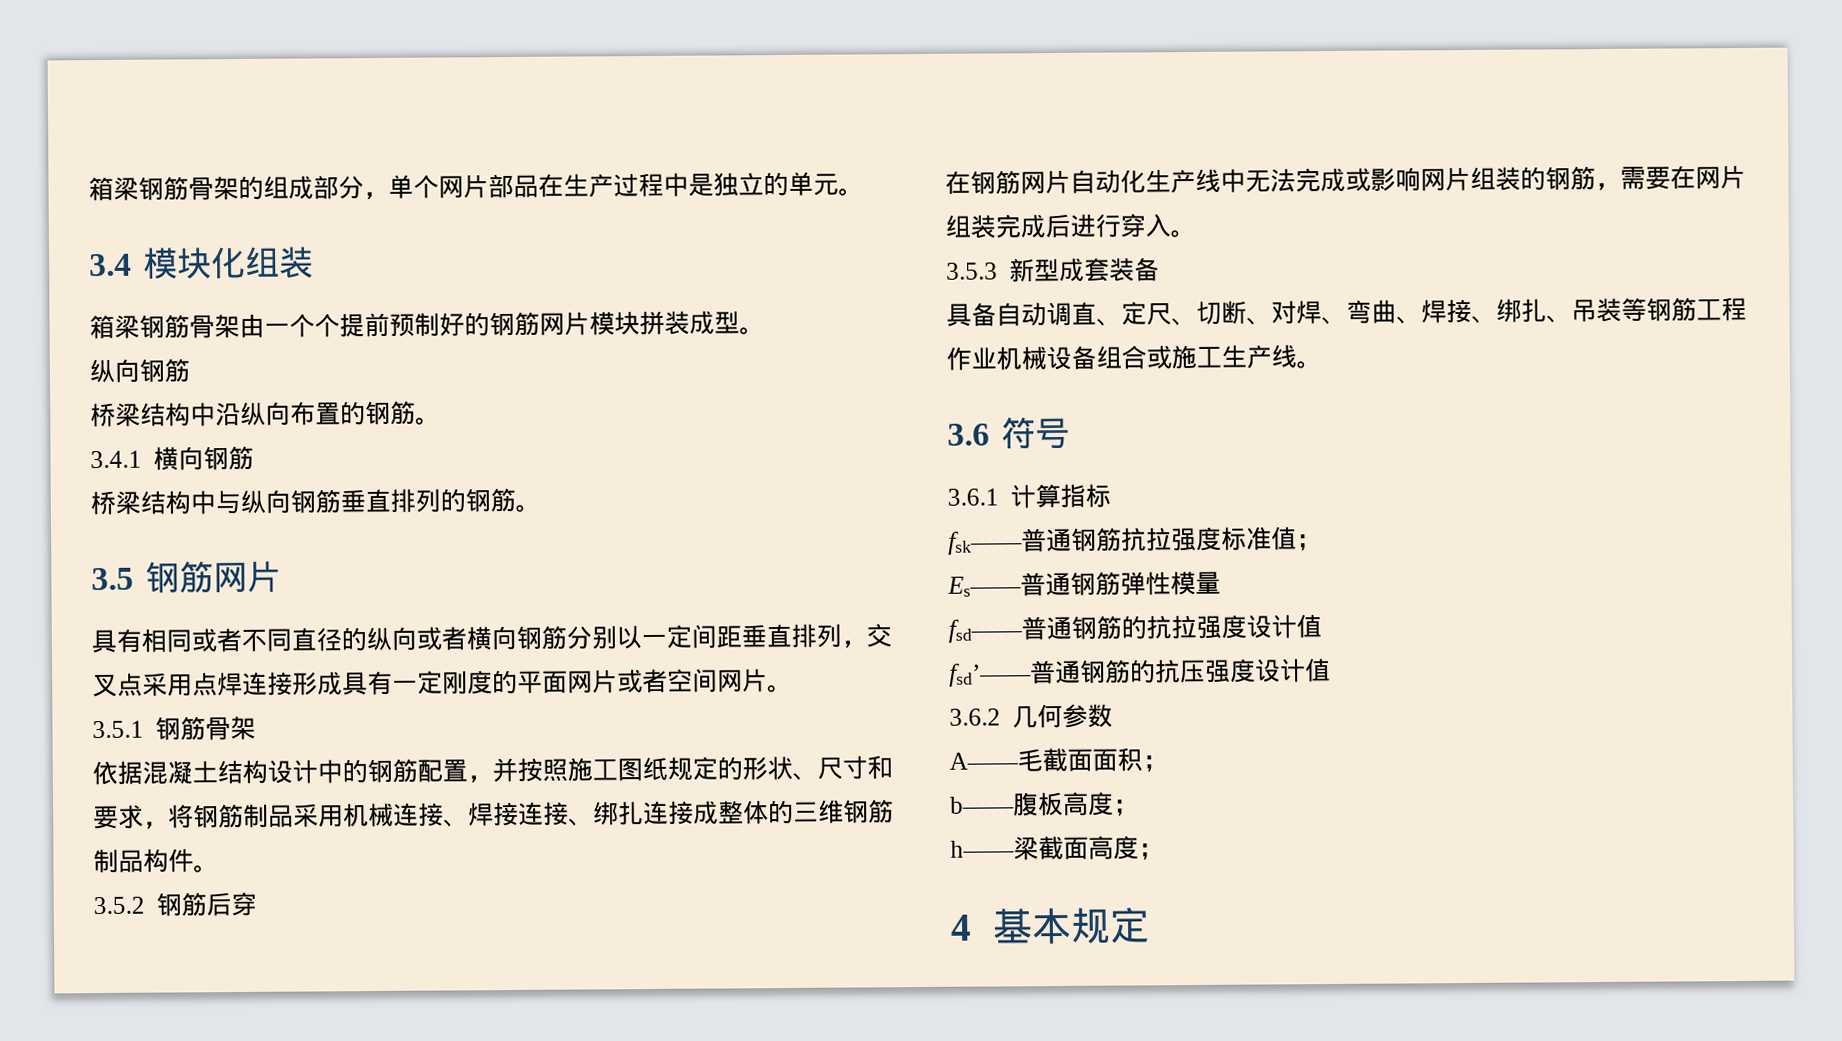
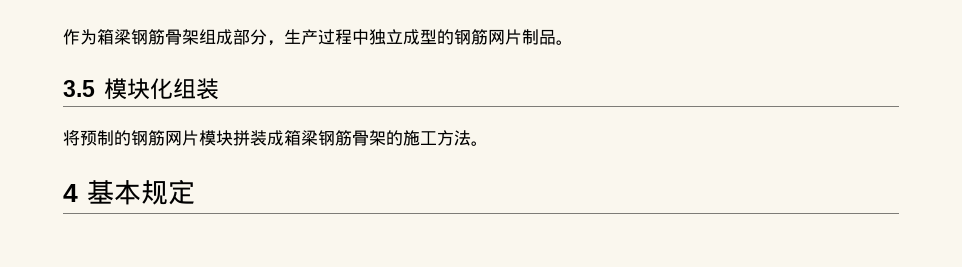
- 箱梁钢筋骨架的组成部分，单个网片部品在生产过程中是独立的单元。
- 3.4模块化组装
+ 作为箱梁钢筋骨架组成部分，生产过程中独立成型的钢筋网片制品。
+ 3.5模块化组装
- 箱梁钢筋骨架由一个个提前预制好的钢筋网片模块拼装成型。
- 纵向钢筋
- 桥梁结构中沿纵向布置的钢筋。
- 3.4.1横向钢筋
- 桥梁结构中与纵向钢筋垂直排列的钢筋。
- 3.5钢筋网片
- 具有相同或者不同直径的纵向或者横向钢筋分别以一定间距垂直排列，交叉点采用点焊连接形成具有一定刚度的平面网片或者空间网片。
- 3.5.1钢筋骨架
- 依据混凝土结构设计中的钢筋配置，并按照施工图纸规定的形状、尺寸和要求，将钢筋制品采用机械连接、焊接连接、绑扎连接成整体的三维钢筋制品构件。
- 3.5.2钢筋后穿
- 在钢筋网片自动化生产线中无法完成或影响网片组装的钢筋，需要在网片组装完成后进行穿入。
- 3.5.3新型成套装备
- 具备自动调直、定尺、切断、对焊、弯曲、焊接、绑扎、吊装等钢筋工程作业机械设备组合或施工生产线。
- 3.6符号
- 3.6.1计算指标
- fsk——普通钢筋抗拉强度标准值；
- Es——普通钢筋弹性模量
- fsd——普通钢筋的抗拉强度设计值
- fsd’——普通钢筋的抗压强度设计值
- 3.6.2几何参数
- A——毛截面面积；
- b——腹板高度；
- h——梁截面高度；
+ 将预制的钢筋网片模块拼装成箱梁钢筋骨架的施工方法。

